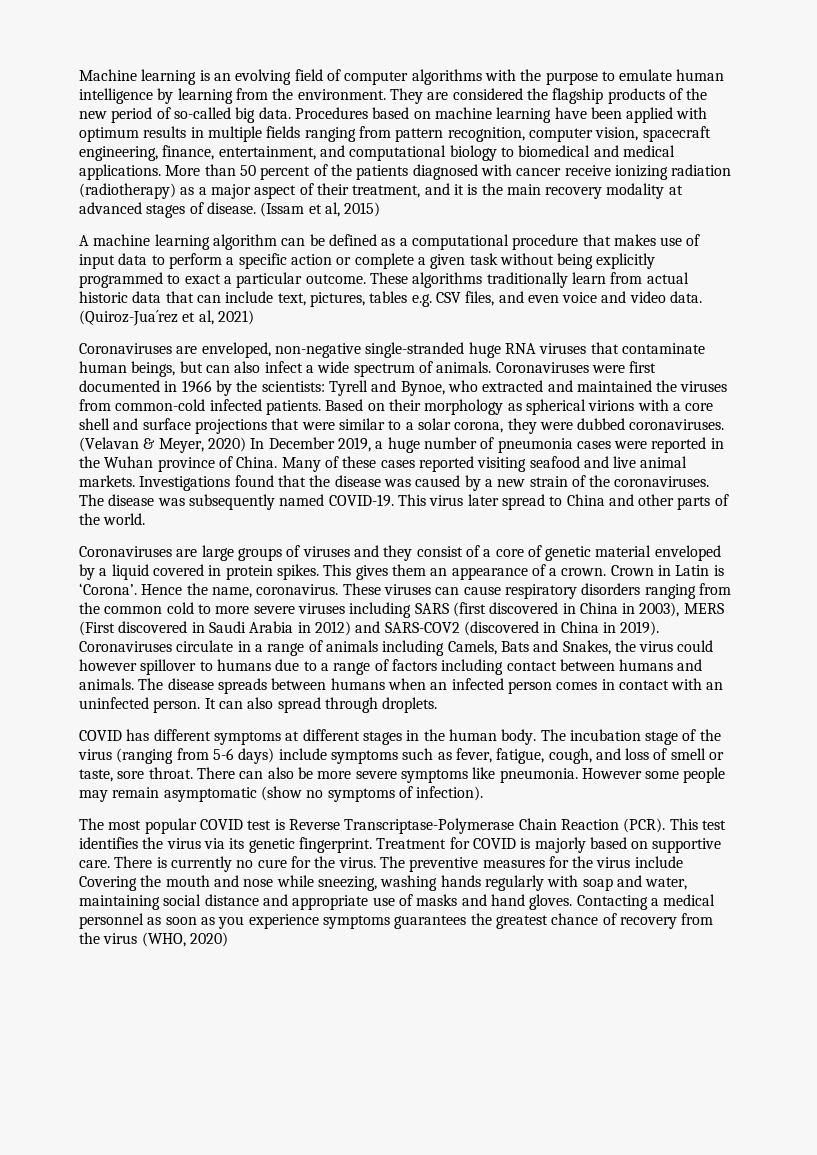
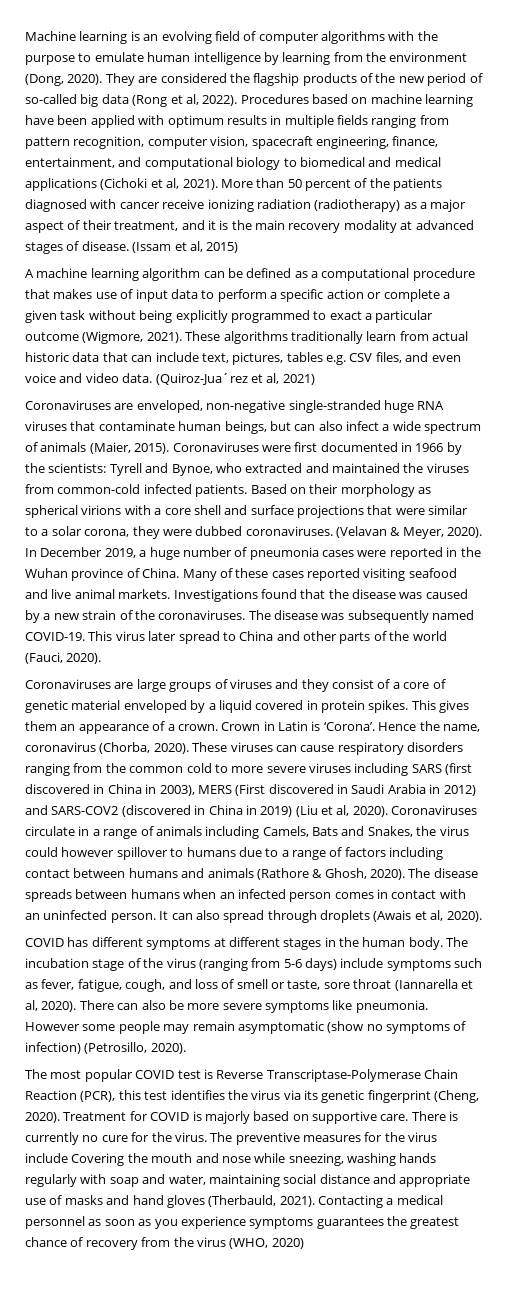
- Machine learning is an evolving field of computer algorithms with the purpose to emulate human intelligence by learning from the environment.
+ Machine learning is an evolving field of computer algorithms with the purpose to emulate human intelligence by learning from the environment (Dong, 2020).
- They are considered the flagship products of the new period of so-called big data.
+ They are considered the flagship products of the new period of so-called big data (Rong et al, 2022).
- Procedures based on machine learning have been applied with optimum results in multiple fields ranging from pattern recognition, computer vision, spacecraft engineering, finance, entertainment, and computational biology to biomedical and medical applications.
+ Procedures based on machine learning have been applied with optimum results in multiple fields ranging from pattern recognition, computer vision, spacecraft engineering, finance, entertainment, and computational biology to biomedical and medical applications (Cichoki et al, 2021).
- A machine learning algorithm can be defined as a computational procedure that makes use of input data to perform a specific action or complete a given task without being explicitly programmed to exact a particular outcome.
+ A machine learning algorithm can be defined as a computational procedure that makes use of input data to perform a specific action or complete a given task without being explicitly programmed to exact a particular outcome (Wigmore, 2021).
- Coronaviruses are enveloped, non-negative single-stranded huge RNA viruses that contaminate human beings, but can also infect a wide spectrum of animals.
+ Coronaviruses are enveloped, non-negative single-stranded huge RNA viruses that contaminate human beings, but can also infect a wide spectrum of animals (Maier, 2015).
- (Velavan & Meyer, 2020) In December 2019, a huge number of pneumonia cases were reported in the Wuhan province of China.
+ (Velavan & Meyer, 2020). In December 2019, a huge number of pneumonia cases were reported in the Wuhan province of China.
- This virus later spread to China and other parts of the world.
+ This virus later spread to China and other parts of the world (Fauci, 2020).
- Hence the name, coronavirus.
+ Hence the name, coronavirus (Chorba, 2020).
- These viruses can cause respiratory disorders ranging from the common cold to more severe viruses including SARS (first discovered in China in 2003), MERS (First discovered in Saudi Arabia in 2012) and SARS-COV2 (discovered in China in 2019).
+ These viruses can cause respiratory disorders ranging from the common cold to more severe viruses including SARS (first discovered in China in 2003), MERS (First discovered in Saudi Arabia in 2012) and SARS-COV2 (discovered in China in 2019) (Liu et al, 2020).
- Coronaviruses circulate in a range of animals including Camels, Bats and Snakes, the virus could however spillover to humans due to a range of factors including contact between humans and animals.
+ Coronaviruses circulate in a range of animals including Camels, Bats and Snakes, the virus could however spillover to humans due to a range of factors including contact between humans and animals (Rathore & Ghosh, 2020).
- It can also spread through droplets.
+ It can also spread through droplets (Awais et al, 2020).
- The incubation stage of the virus (ranging from 5-6 days) include symptoms such as fever, fatigue, cough, and loss of smell or taste, sore throat.
+ The incubation stage of the virus (ranging from 5-6 days) include symptoms such as fever, fatigue, cough, and loss of smell or taste, sore throat (Iannarella et al, 2020).
- However some people may remain asymptomatic (show no symptoms of infection).
+ However some people may remain asymptomatic (show no symptoms of infection) (Petrosillo, 2020).
- The most popular COVID test is Reverse Transcriptase-Polymerase Chain Reaction (PCR). This test identifies the virus via its genetic fingerprint.
+ The most popular COVID test is Reverse Transcriptase-Polymerase Chain Reaction (PCR), this test identifies the virus via its genetic fingerprint (Cheng, 2020).
- The preventive measures for the virus include Covering the mouth and nose while sneezing, washing hands regularly with soap and water, maintaining social distance and appropriate use of masks and hand gloves.
+ The preventive measures for the virus include Covering the mouth and nose while sneezing, washing hands regularly with soap and water, maintaining social distance and appropriate use of masks and hand gloves (Therbauld, 2021).

